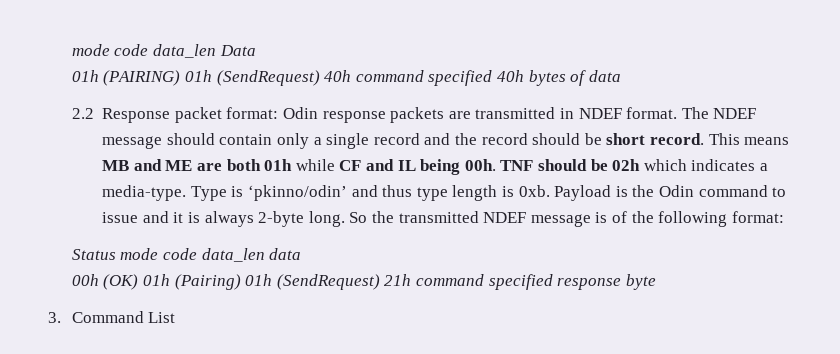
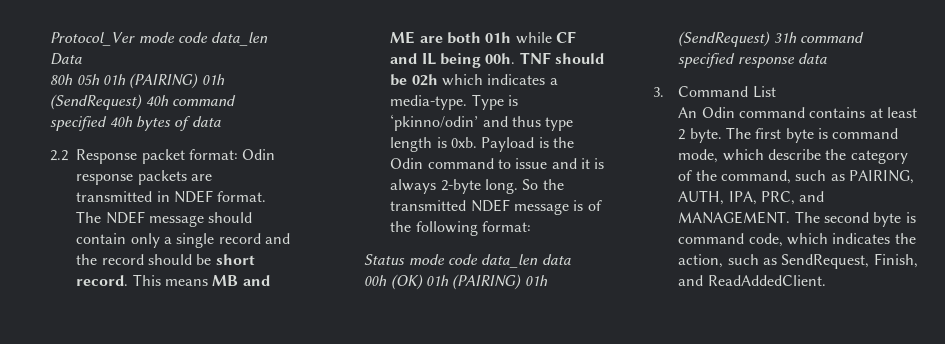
- mode code data_len Data
+ Protocol_Ver mode code data_len Data
- 01h (PAIRING) 01h (SendRequest) 40h command specified 40h bytes of data
+ 80h 05h 01h (PAIRING) 01h (SendRequest) 40h command specified 40h bytes of data
- 00h (OK) 01h (Pairing) 01h (SendRequest) 21h command specified response byte
+ 00h (OK) 01h (PAIRING) 01h (SendRequest) 31h command specified response data
+ An Odin command contains at least 2 byte. The first byte is command mode, which describe the category of the command, such as PAIRING, AUTH, IPA, PRC, and MANAGEMENT. The second byte is command code, which indicates the action, such as SendRequest, Finish, and ReadAddedClient.

